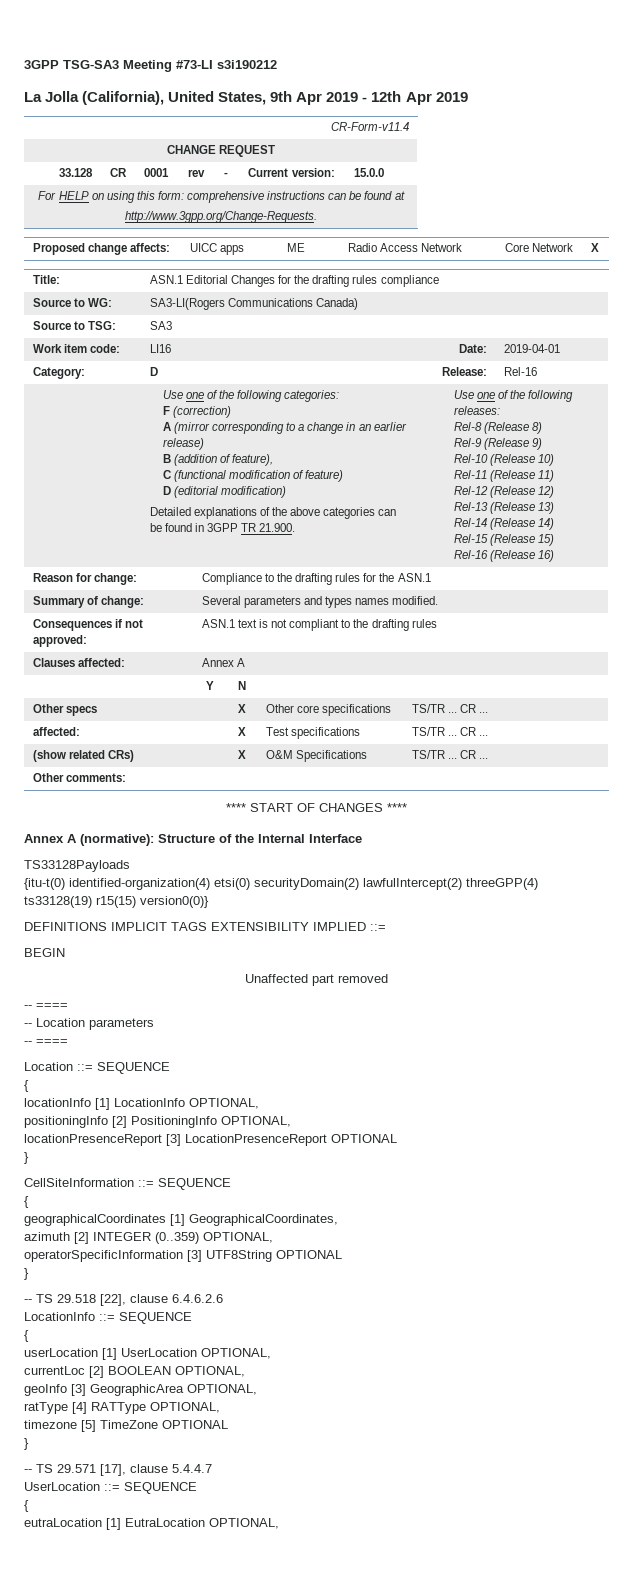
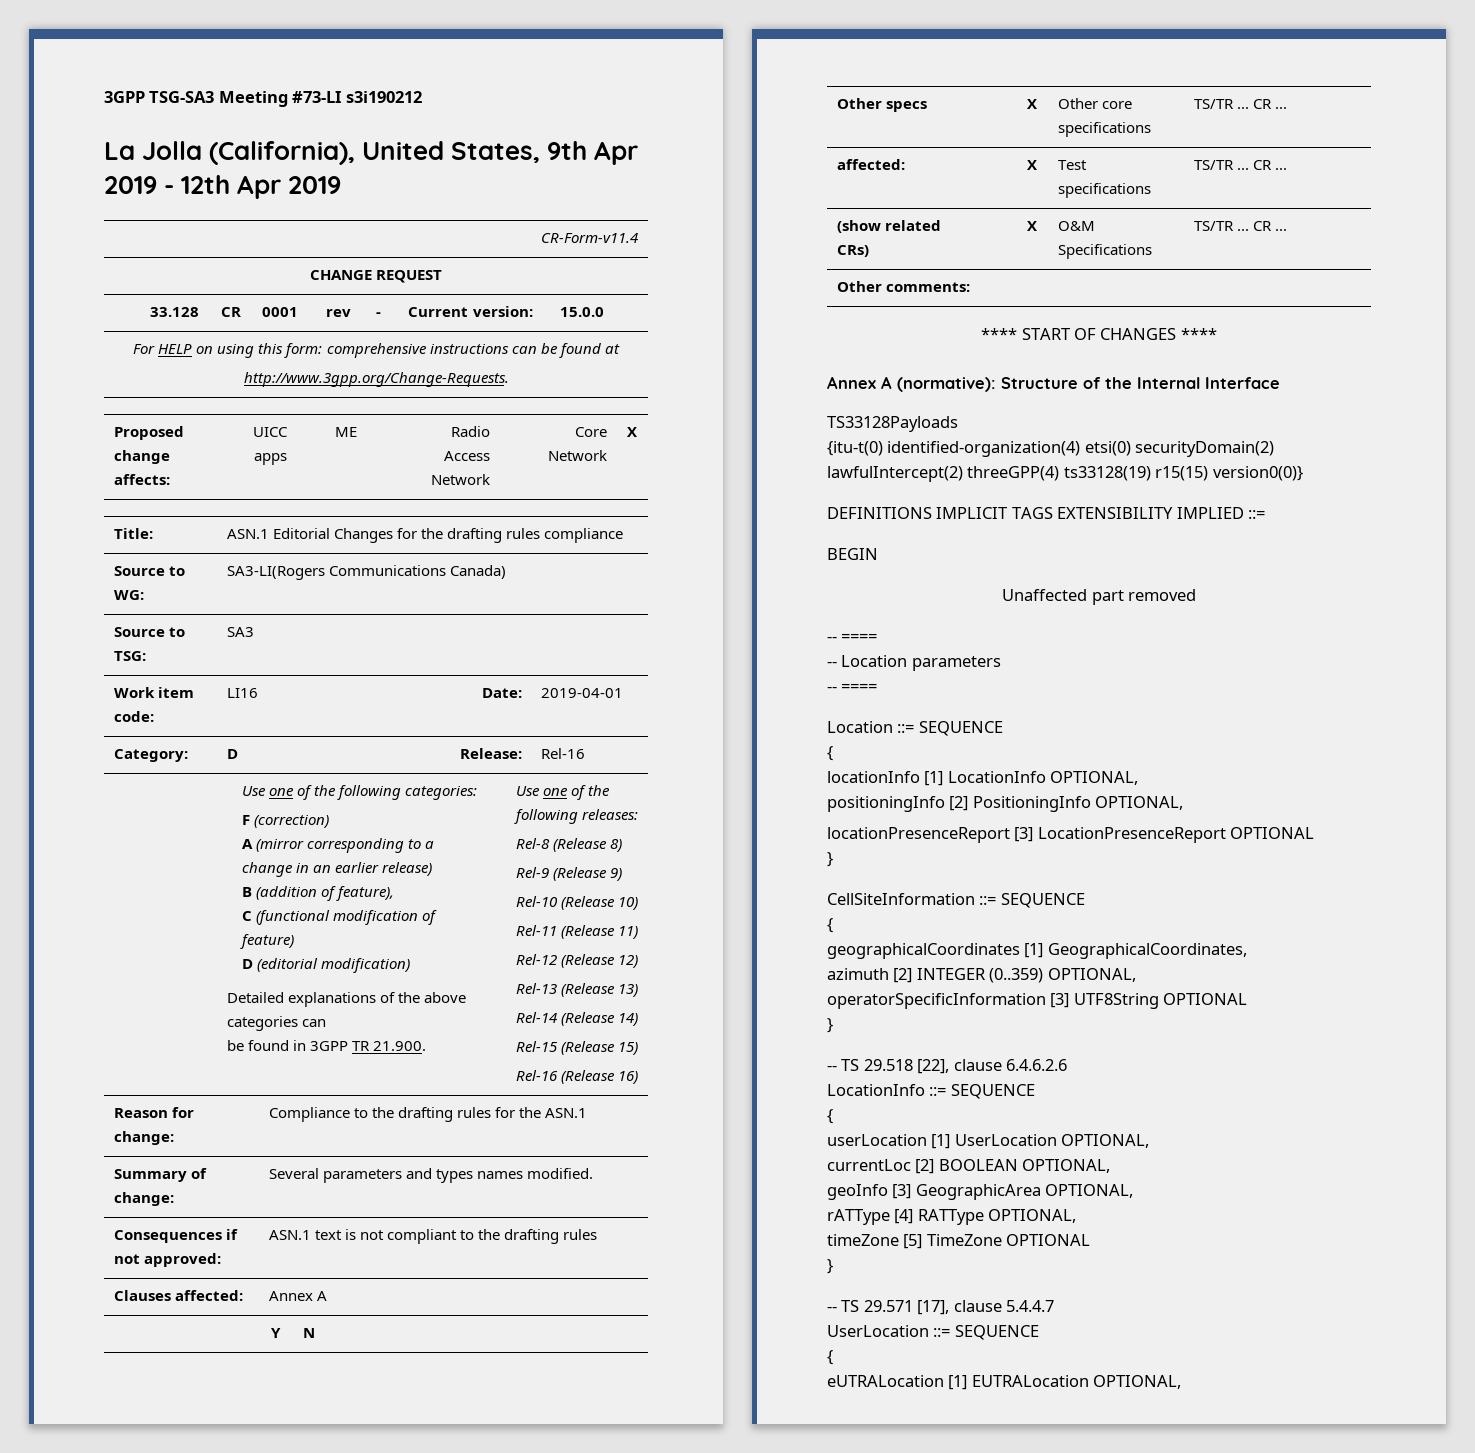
- ratType [4] RATType OPTIONAL,
+ rATType [4] RATType OPTIONAL,
- timezone [5] TimeZone OPTIONAL
+ timeZone [5] TimeZone OPTIONAL
- eutraLocation [1] EutraLocation OPTIONAL,
+ eUTRALocation [1] EUTRALocation OPTIONAL,

